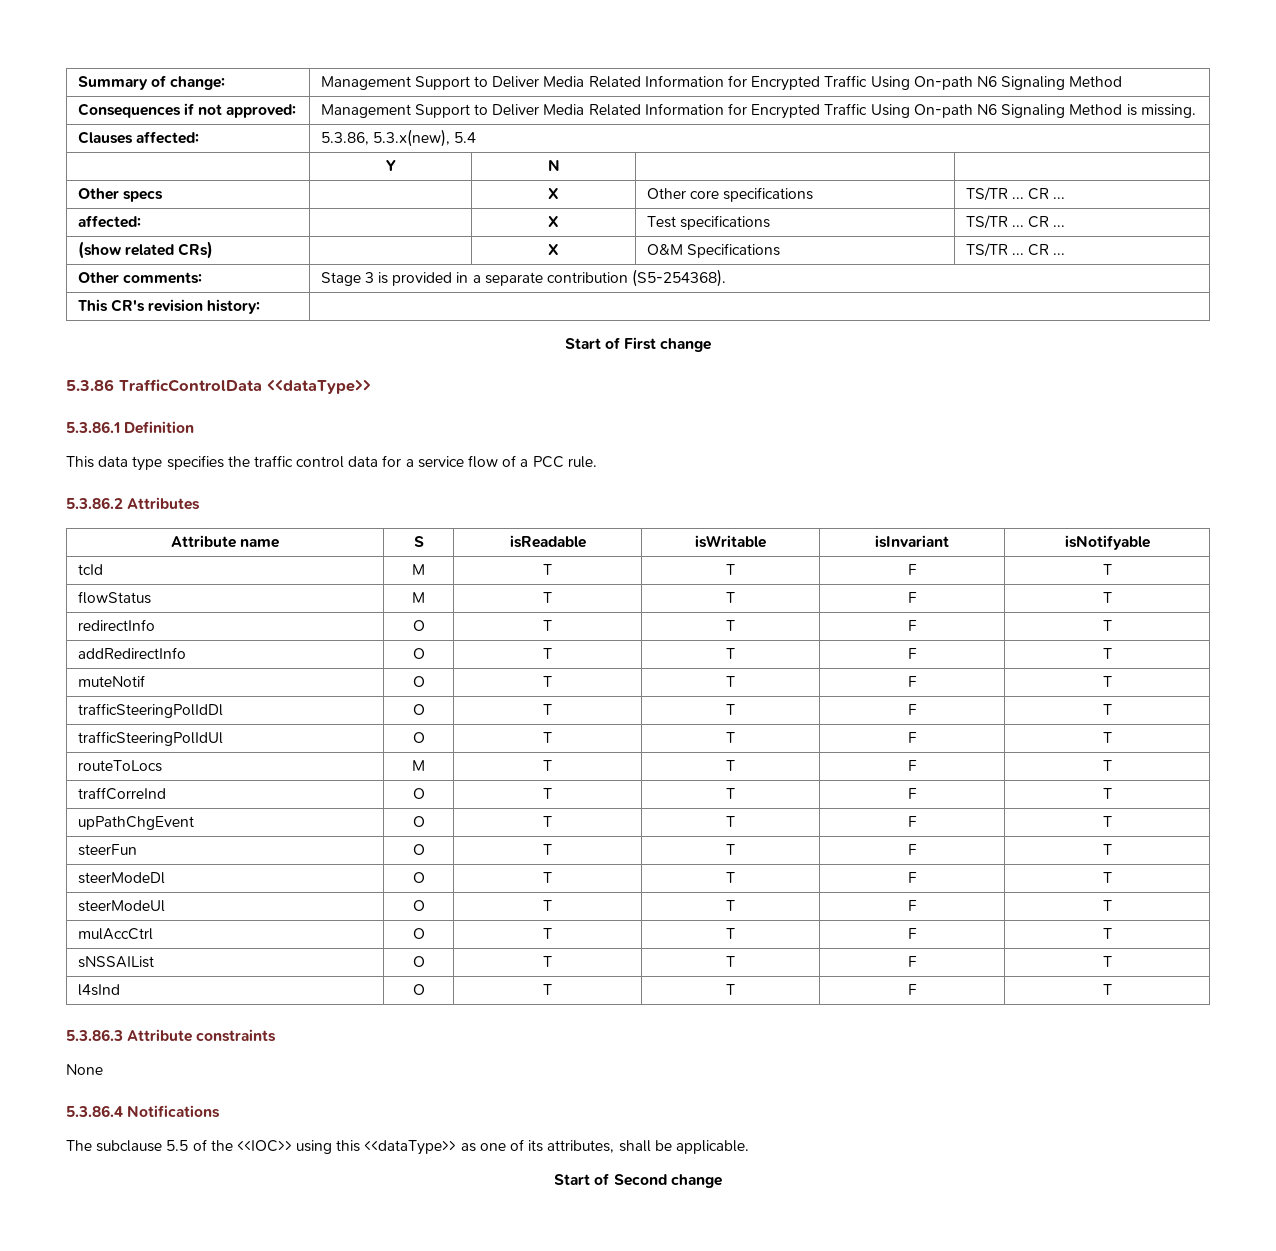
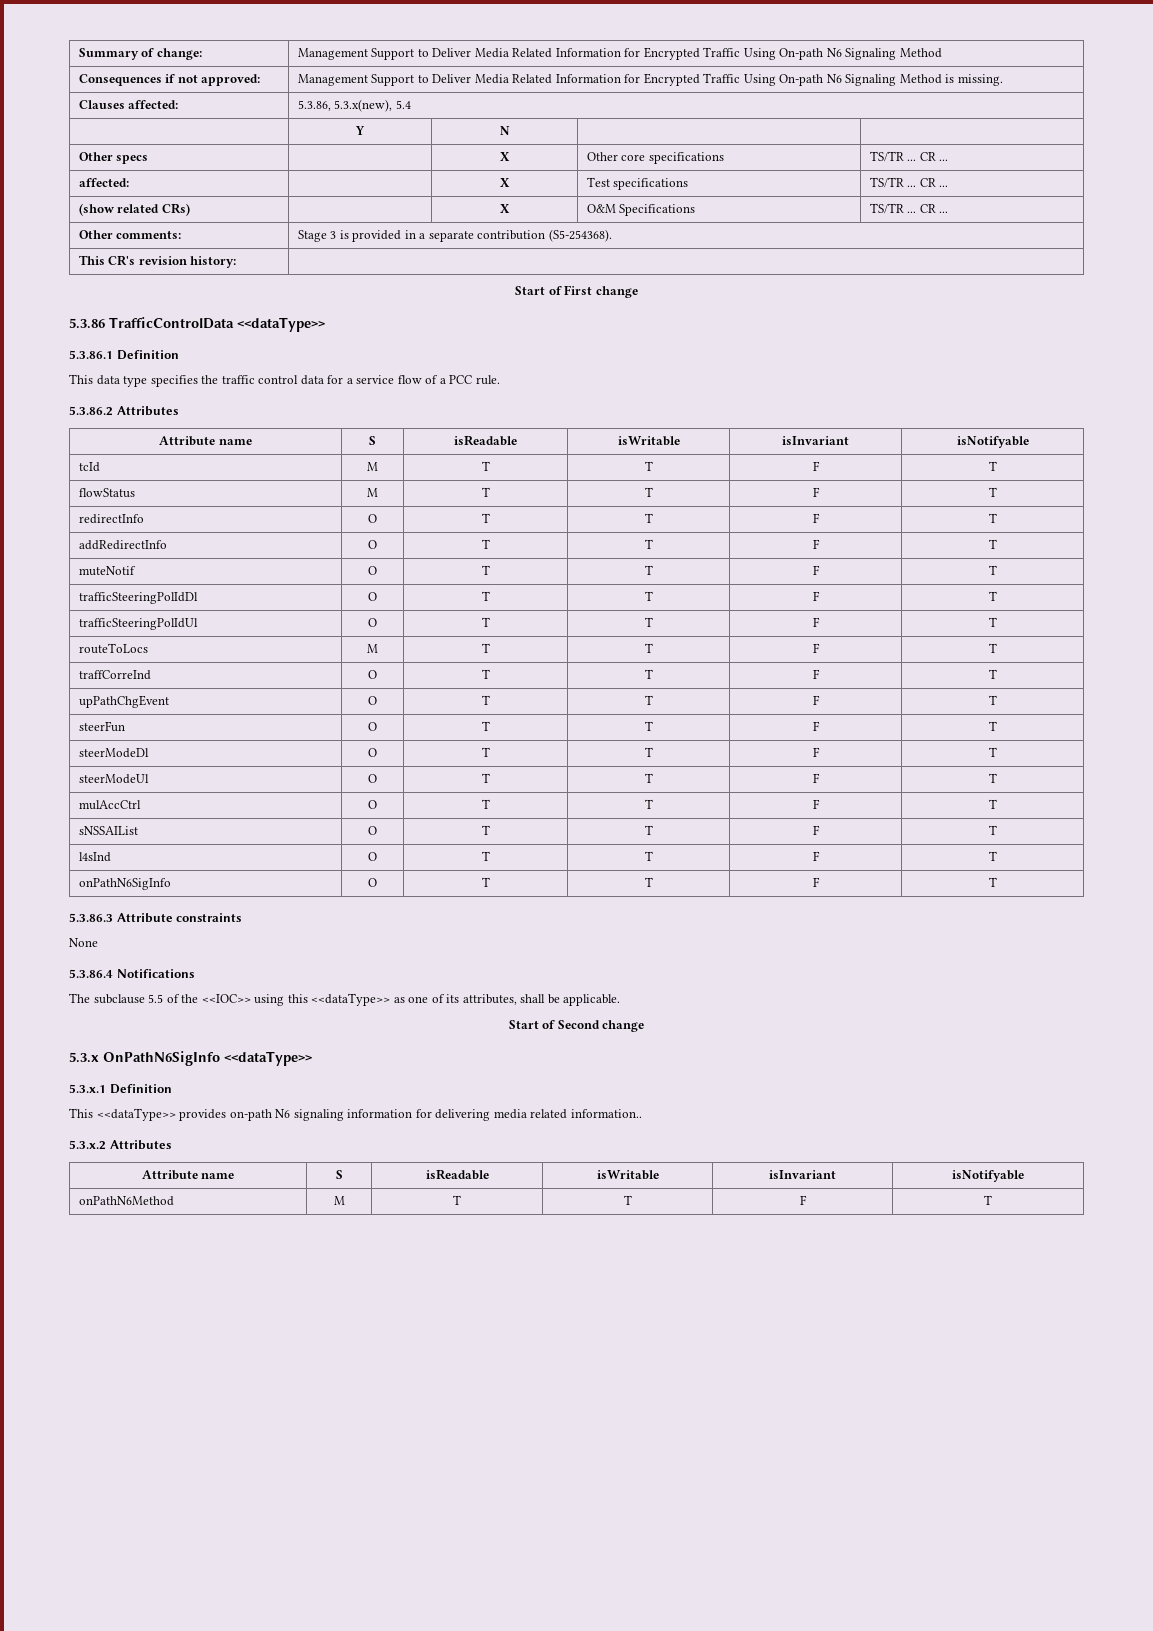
+ onPathN6SigInfo | O | T | T | F | T
+ 5.3.x OnPathN6SigInfo <<dataType>>
+ 5.3.x.1 Definition
+ This <<dataType>> provides on-path N6 signaling information for delivering media related information..
+ 5.3.x.2 Attributes
+ Attribute name | S | isReadable | isWritable | isInvariant | isNotifyable
+ onPathN6Method | M | T | T | F | T

